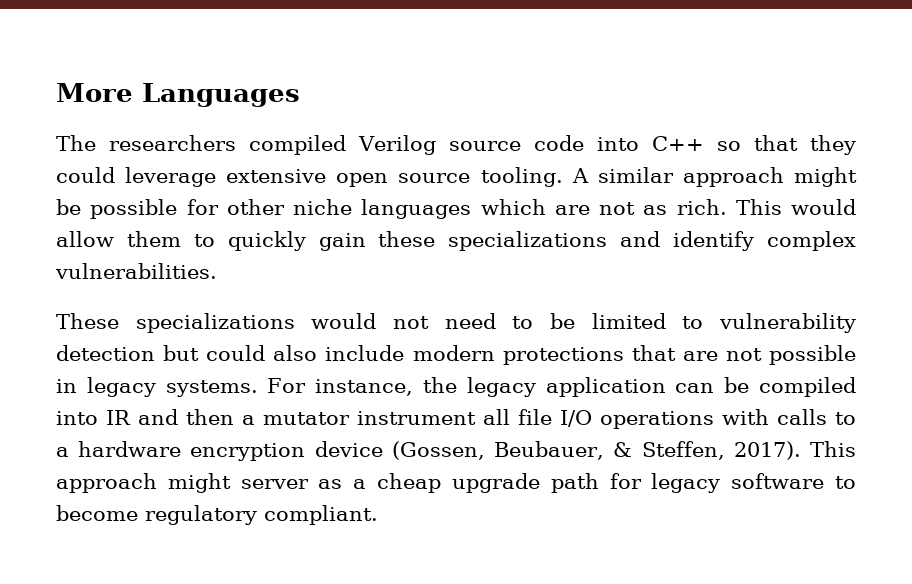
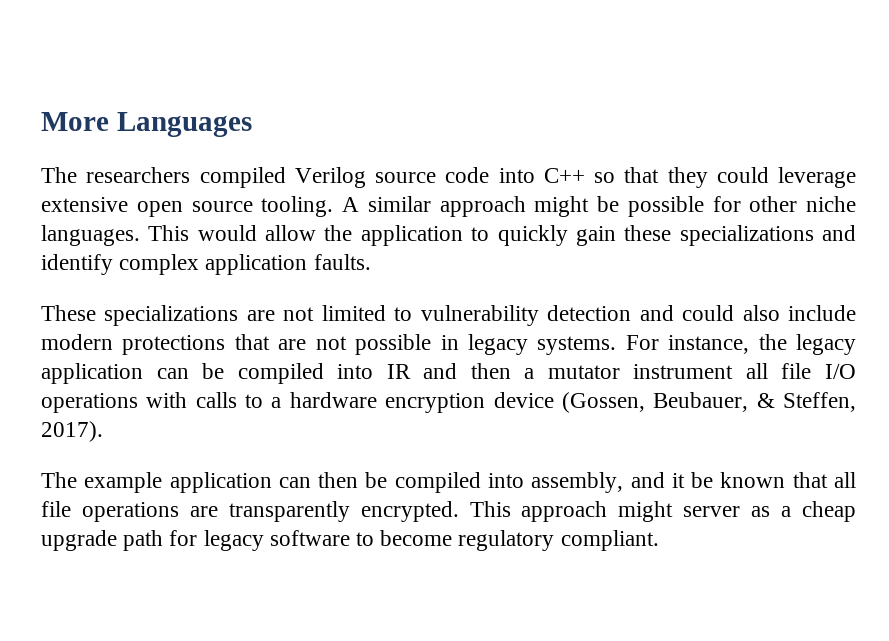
- A similar approach might be possible for other niche languages which are not as rich.
+ A similar approach might be possible for other niche languages.
- This would allow them to quickly gain these specializations and identify complex vulnerabilities.
+ This would allow the application to quickly gain these specializations and identify complex application faults.
- These specializations would not need to be limited to vulnerability detection but could also include modern protections that are not possible in legacy systems.
+ These specializations are not limited to vulnerability detection and could also include modern protections that are not possible in legacy systems.
- For instance, the legacy application can be compiled into IR and then a mutator instrument all file I/O operations with calls to a hardware encryption device (Gossen, Beubauer, & Steffen, 2017). This approach might server as a cheap upgrade path for legacy software to become regulatory compliant.
+ For instance, the legacy application can be compiled into IR and then a mutator instrument all file I/O operations with calls to a hardware encryption device (Gossen, Beubauer, & Steffen, 2017).
+ The example application can then be compiled into assembly, and it be known that all file operations are transparently encrypted. This approach might server as a cheap upgrade path for legacy software to become regulatory compliant.

